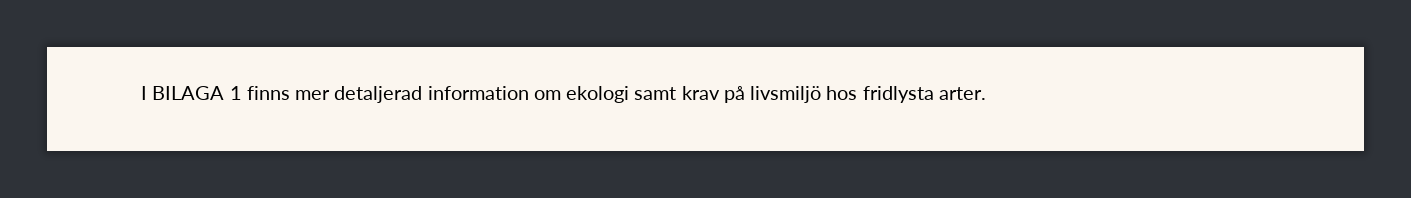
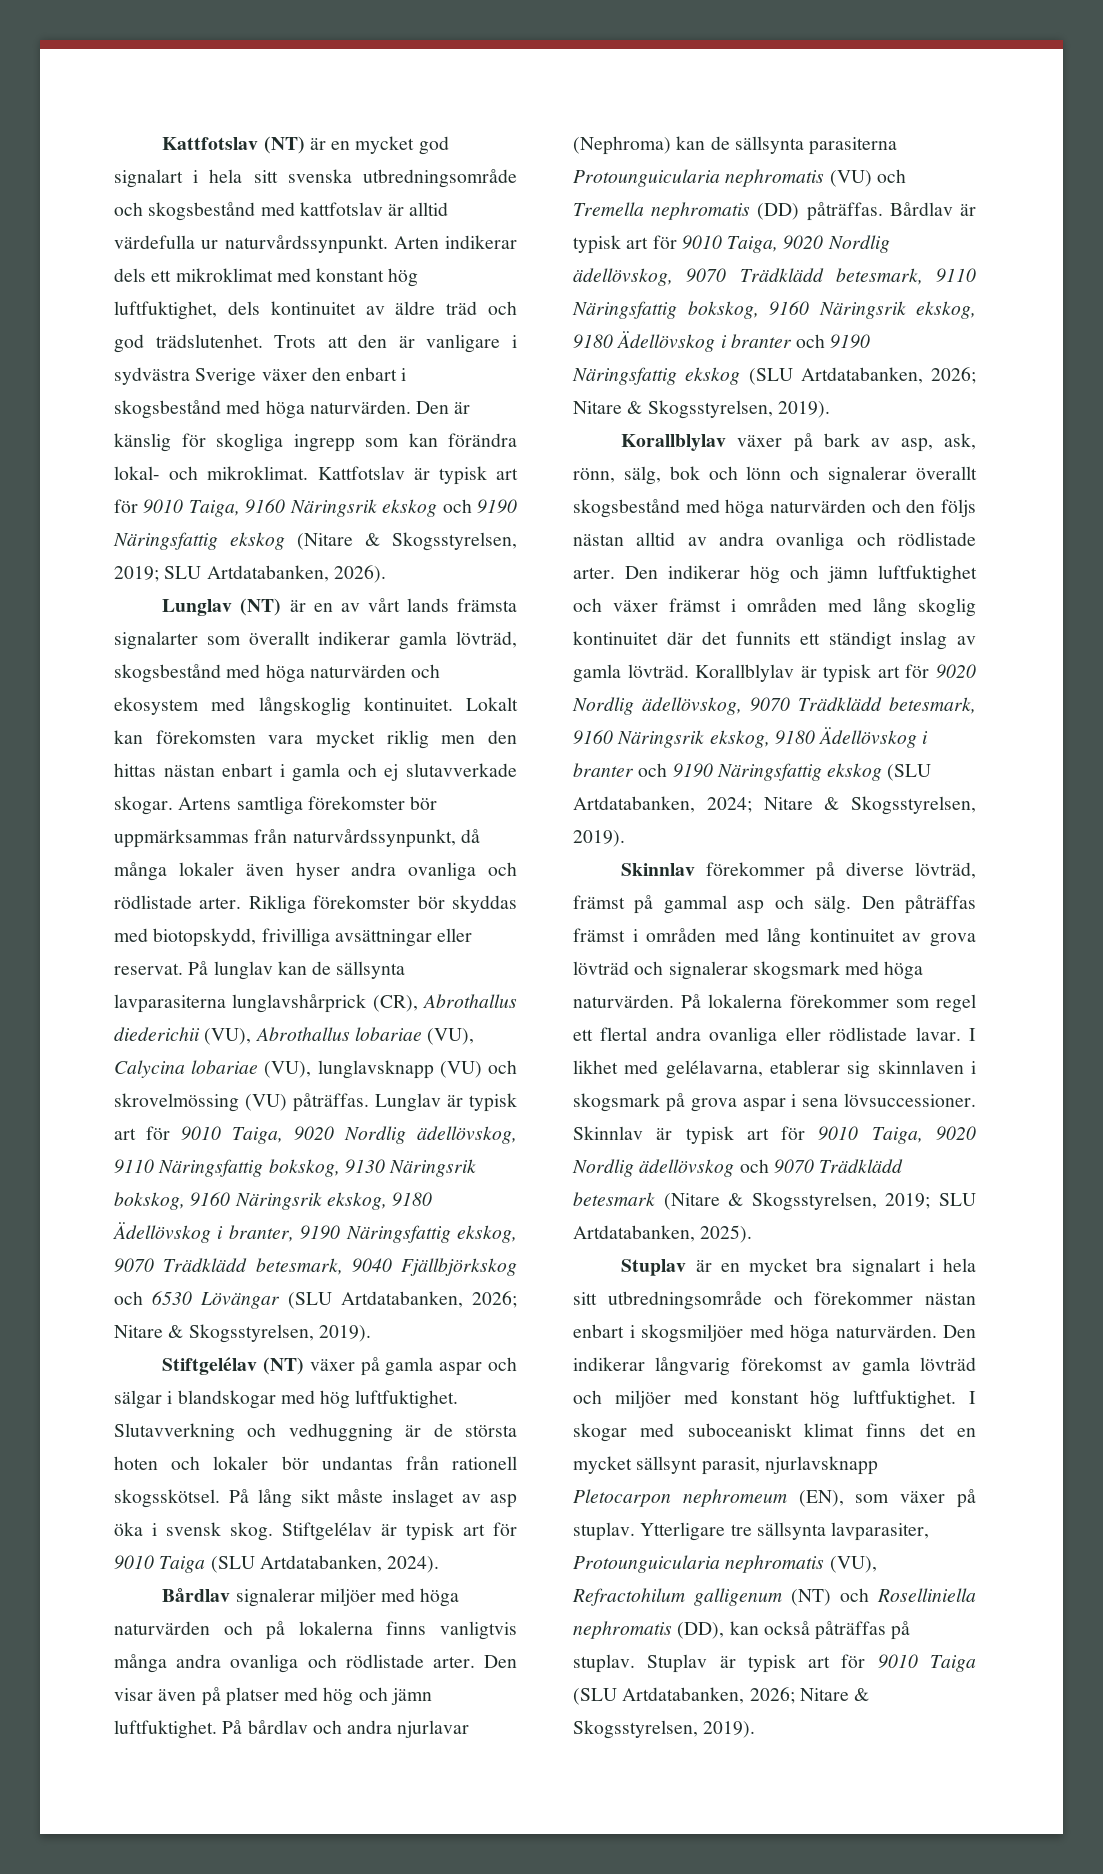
- I BILAGA 1 finns mer detaljerad information om ekologi samt krav på livsmiljö hos fridlysta arter.
+ Kattfotslav (NT) är en mycket god signalart i hela sitt svenska utbredningsområde och skogsbestånd med kattfotslav är alltid värdefulla ur naturvårdssynpunkt. Arten indikerar dels ett mikroklimat med konstant hög luftfuktighet, dels kontinuitet av äldre träd och god trädslutenhet. Trots att den är vanligare i sydvästra Sverige växer den enbart i skogsbestånd med höga naturvärden. Den är känslig för skogliga ingrepp som kan förändra lokal- och mikroklimat. Kattfotslav är typisk art för 9010 Taiga, 9160 Näringsrik ekskog och 9190 Näringsfattig ekskog (Nitare & Skogsstyrelsen, 2019; SLU Artdatabanken, 2026).
+ Lunglav (NT) är en av vårt lands främsta signalarter som överallt indikerar gamla lövträd, skogsbestånd med höga naturvärden och ekosystem med långskoglig kontinuitet. Lokalt kan förekomsten vara mycket riklig men den hittas nästan enbart i gamla och ej slutavverkade skogar. Artens samtliga förekomster bör uppmärksammas från naturvårdssynpunkt, då många lokaler även hyser andra ovanliga och rödlistade arter. Rikliga förekomster bör skyddas med biotopskydd, frivilliga avsättningar eller reservat. På lunglav kan de sällsynta lavparasiterna lunglavshårprick (CR), Abrothallus diederichii (VU), Abrothallus lobariae (VU), Calycina lobariae (VU), lunglavsknapp (VU) och skrovelmössing (VU) påträffas. Lunglav är typisk art för 9010 Taiga, 9020 Nordlig ädellövskog, 9110 Näringsfattig bokskog, 9130 Näringsrik bokskog, 9160 Näringsrik ekskog, 9180 Ädellövskog i branter, 9190 Näringsfattig ekskog, 9070 Trädklädd betesmark, 9040 Fjällbjörkskog och 6530 Lövängar (SLU Artdatabanken, 2026; Nitare & Skogsstyrelsen, 2019).
+ Stiftgelélav (NT) växer på gamla aspar och sälgar i blandskogar med hög luftfuktighet. Slutavverkning och vedhuggning är de största hoten och lokaler bör undantas från rationell skogsskötsel. På lång sikt måste inslaget av asp öka i svensk skog. Stiftgelélav är typisk art för 9010 Taiga (SLU Artdatabanken, 2024).
+ Bårdlav signalerar miljöer med höga naturvärden och på lokalerna finns vanligtvis många andra ovanliga och rödlistade arter. Den visar även på platser med hög och jämn luftfuktighet. På bårdlav och andra njurlavar (Nephroma) kan de sällsynta parasiterna Protounguicularia nephromatis (VU) och Tremella nephromatis (DD) påträffas. Bårdlav är typisk art för 9010 Taiga, 9020 Nordlig ädellövskog, 9070 Trädklädd betesmark, 9110 Näringsfattig bokskog, 9160 Näringsrik ekskog, 9180 Ädellövskog i branter och 9190 Näringsfattig ekskog (SLU Artdatabanken, 2026; Nitare & Skogsstyrelsen, 2019).
+ Korallblylav växer på bark av asp, ask, rönn, sälg, bok och lönn och signalerar överallt skogsbestånd med höga naturvärden och den följs nästan alltid av andra ovanliga och rödlistade arter. Den indikerar hög och jämn luftfuktighet och växer främst i områden med lång skoglig kontinuitet där det funnits ett ständigt inslag av gamla lövträd. Korallblylav är typisk art för 9020 Nordlig ädellövskog, 9070 Trädklädd betesmark, 9160 Näringsrik ekskog, 9180 Ädellövskog i branter och 9190 Näringsfattig ekskog (SLU Artdatabanken, 2024; Nitare & Skogsstyrelsen, 2019).
+ Skinnlav förekommer på diverse lövträd, främst på gammal asp och sälg. Den påträffas främst i områden med lång kontinuitet av grova lövträd och signalerar skogsmark med höga naturvärden. På lokalerna förekommer som regel ett flertal andra ovanliga eller rödlistade lavar. I likhet med gelélavarna, etablerar sig skinnlaven i skogsmark på grova aspar i sena lövsuccessioner. Skinnlav är typisk art för 9010 Taiga, 9020 Nordlig ädellövskog och 9070 Trädklädd betesmark (Nitare & Skogsstyrelsen, 2019; SLU Artdatabanken, 2025).
+ Stuplav är en mycket bra signalart i hela sitt utbredningsområde och förekommer nästan enbart i skogsmiljöer med höga naturvärden. Den indikerar långvarig förekomst av gamla lövträd och miljöer med konstant hög luftfuktighet. I skogar med suboceaniskt klimat finns det en mycket sällsynt parasit, njurlavsknapp Pletocarpon nephromeum (EN), som växer på stuplav. Ytterligare tre sällsynta lavparasiter, Protounguicularia nephromatis (VU), Refractohilum galligenum (NT) och Roselliniella nephromatis (DD), kan också påträffas på stuplav. Stuplav är typisk art för 9010 Taiga (SLU Artdatabanken, 2026; Nitare & Skogsstyrelsen, 2019).

